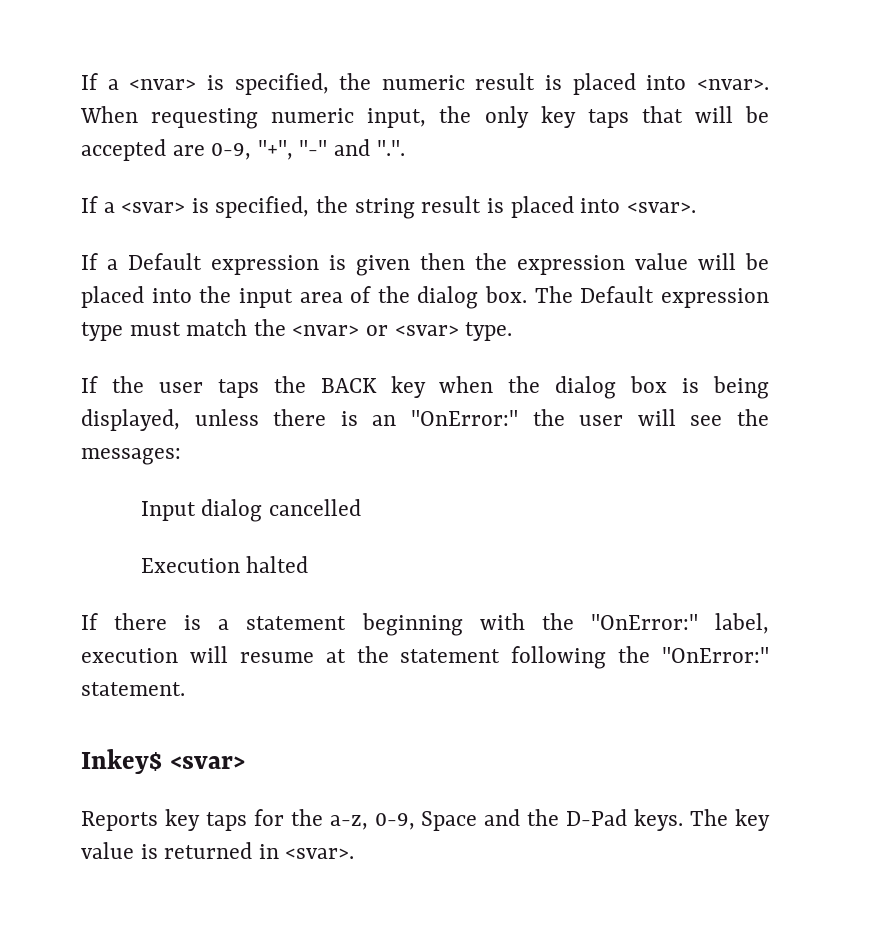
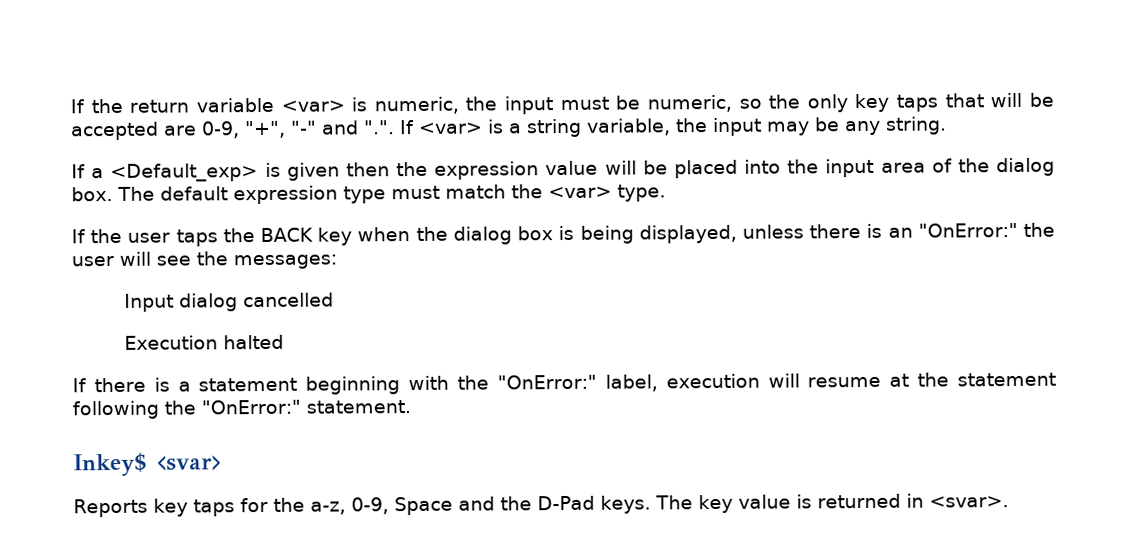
- If a <nvar> is specified, the numeric result is placed into <nvar>. When requesting numeric input, the only key taps that will be accepted are 0-9, "+", "-" and ".".
- If a <svar> is specified, the string result is placed into <svar>.
- If a Default expression is given then the expression value will be placed into the input area of the dialog box.
+ If the return variable <var> is numeric, the input must be numeric, so the only key taps that will be accepted are 0-9, "+", "-" and ".". If <var> is a string variable, the input may be any string.
+ If a <Default_exp> is given then the expression value will be placed into the input area of the dialog box.
- The Default expression type must match the <nvar> or <svar> type.
+ The default expression type must match the <var> type.

